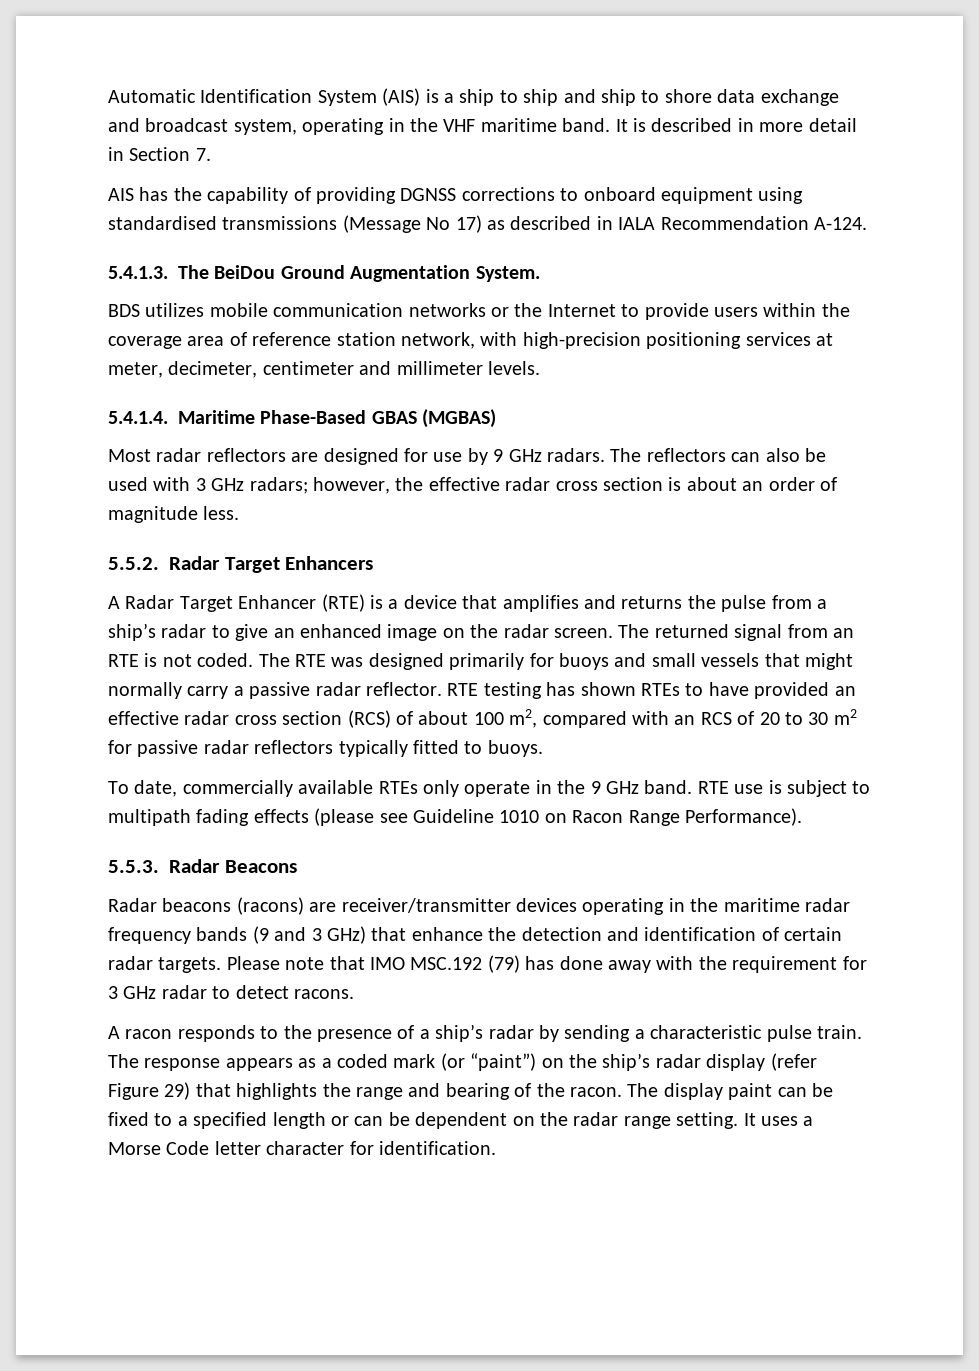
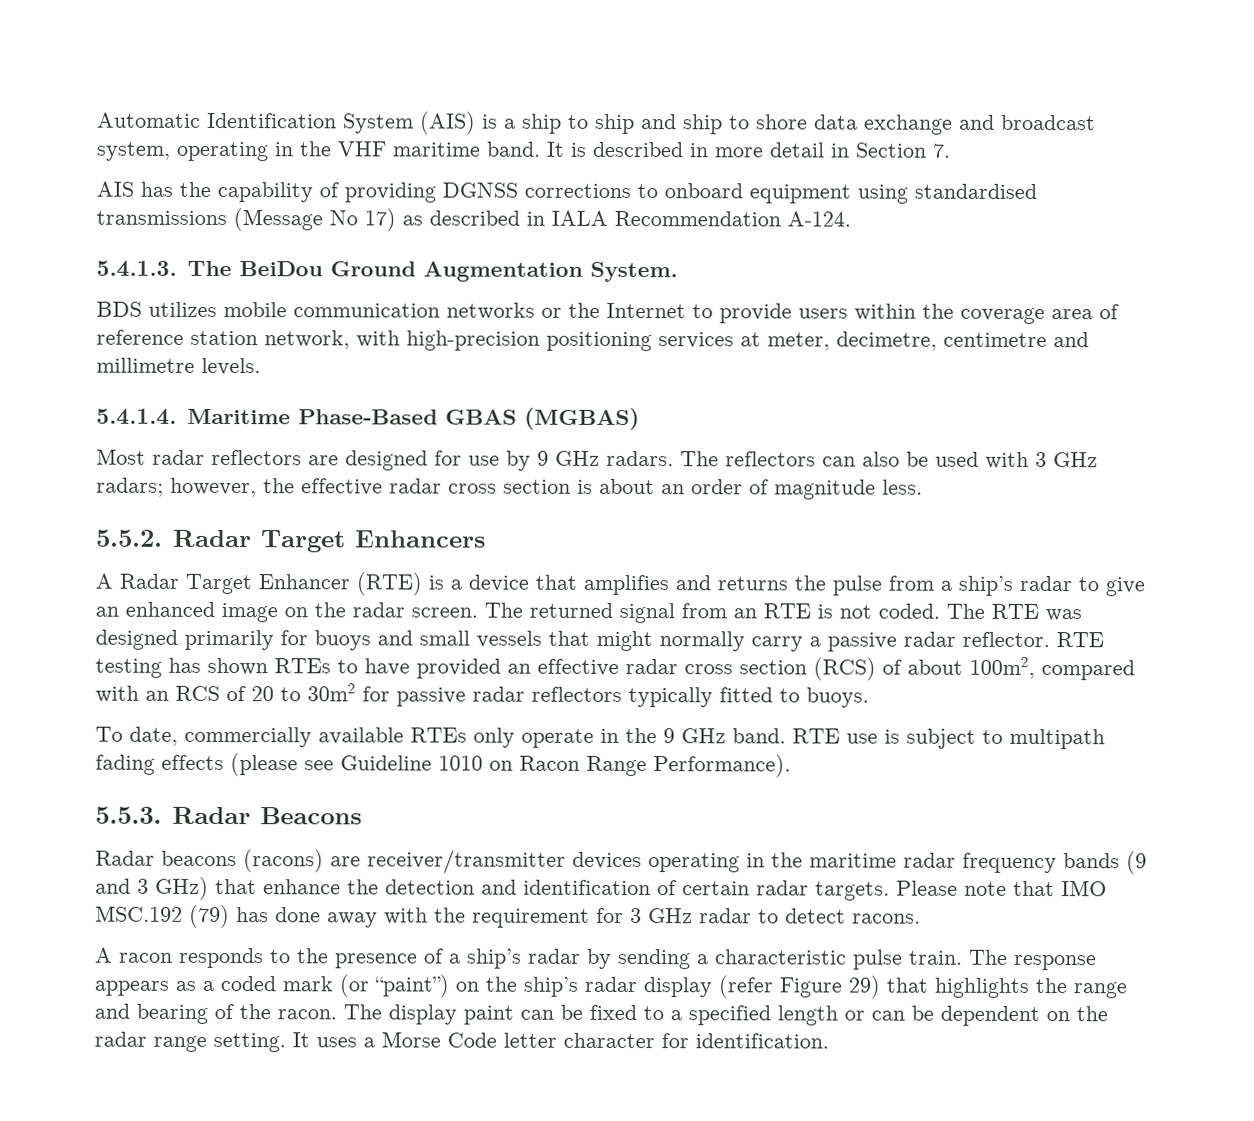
- BDS utilizes mobile communication networks or the Internet to provide users within the coverage area of reference station network, with high-precision positioning services at meter, decimeter, centimeter and millimeter levels.
+ BDS utilizes mobile communication networks or the Internet to provide users within the coverage area of reference station network, with high-precision positioning services at meter, decimetre, centimetre and millimetre levels.
- RTE testing has shown RTEs to have provided an effective radar cross section (RCS) of about 100 m2, compared with an RCS of 20 to 30 m2 for passive radar reflectors typically fitted to buoys.
+ RTE testing has shown RTEs to have provided an effective radar cross section (RCS) of about 100m2, compared with an RCS of 20 to 30m2 for passive radar reflectors typically fitted to buoys.

